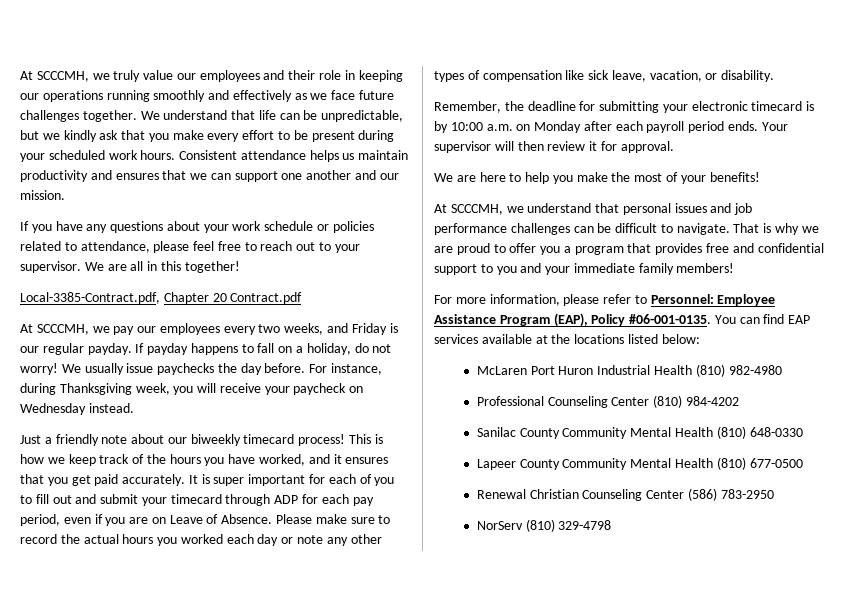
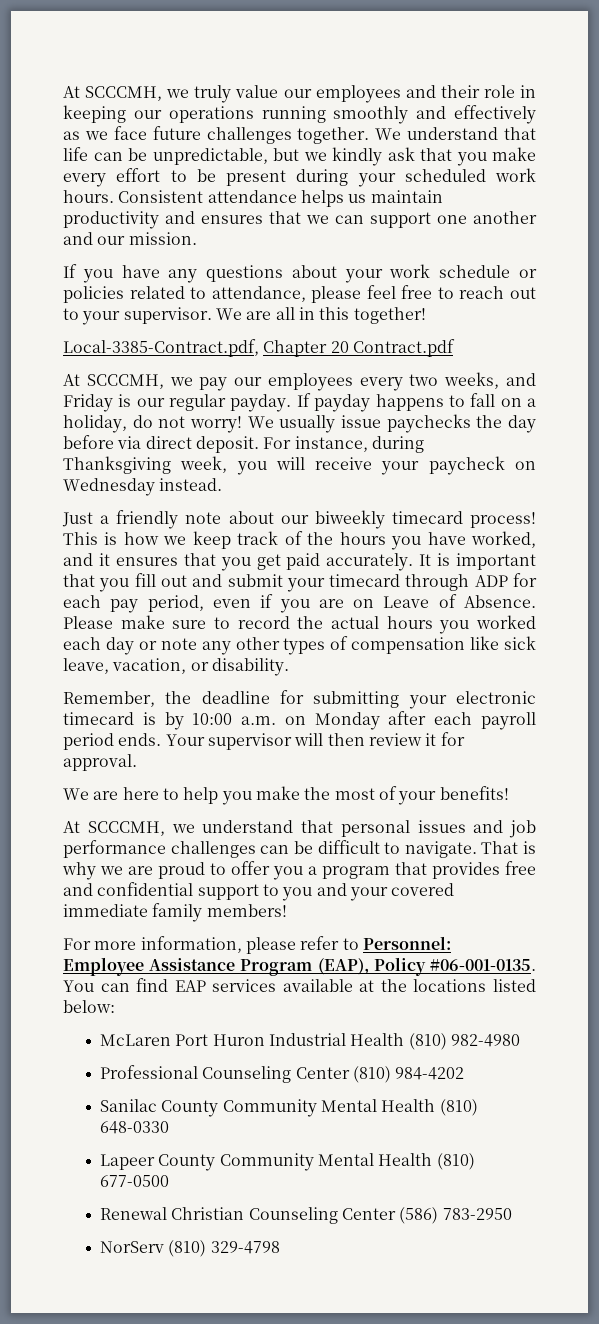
- We usually issue paychecks the day before.
+ We usually issue paychecks the day before via direct deposit.
- It is super important for each of you to fill out and submit your timecard through ADP for each pay period, even if you are on Leave of Absence.
+ It is important that you fill out and submit your timecard through ADP for each pay period, even if you are on Leave of Absence.
- That is why we are proud to offer you a program that provides free and confidential support to you and your immediate family members!
+ That is why we are proud to offer you a program that provides free and confidential support to you and your covered immediate family members!

